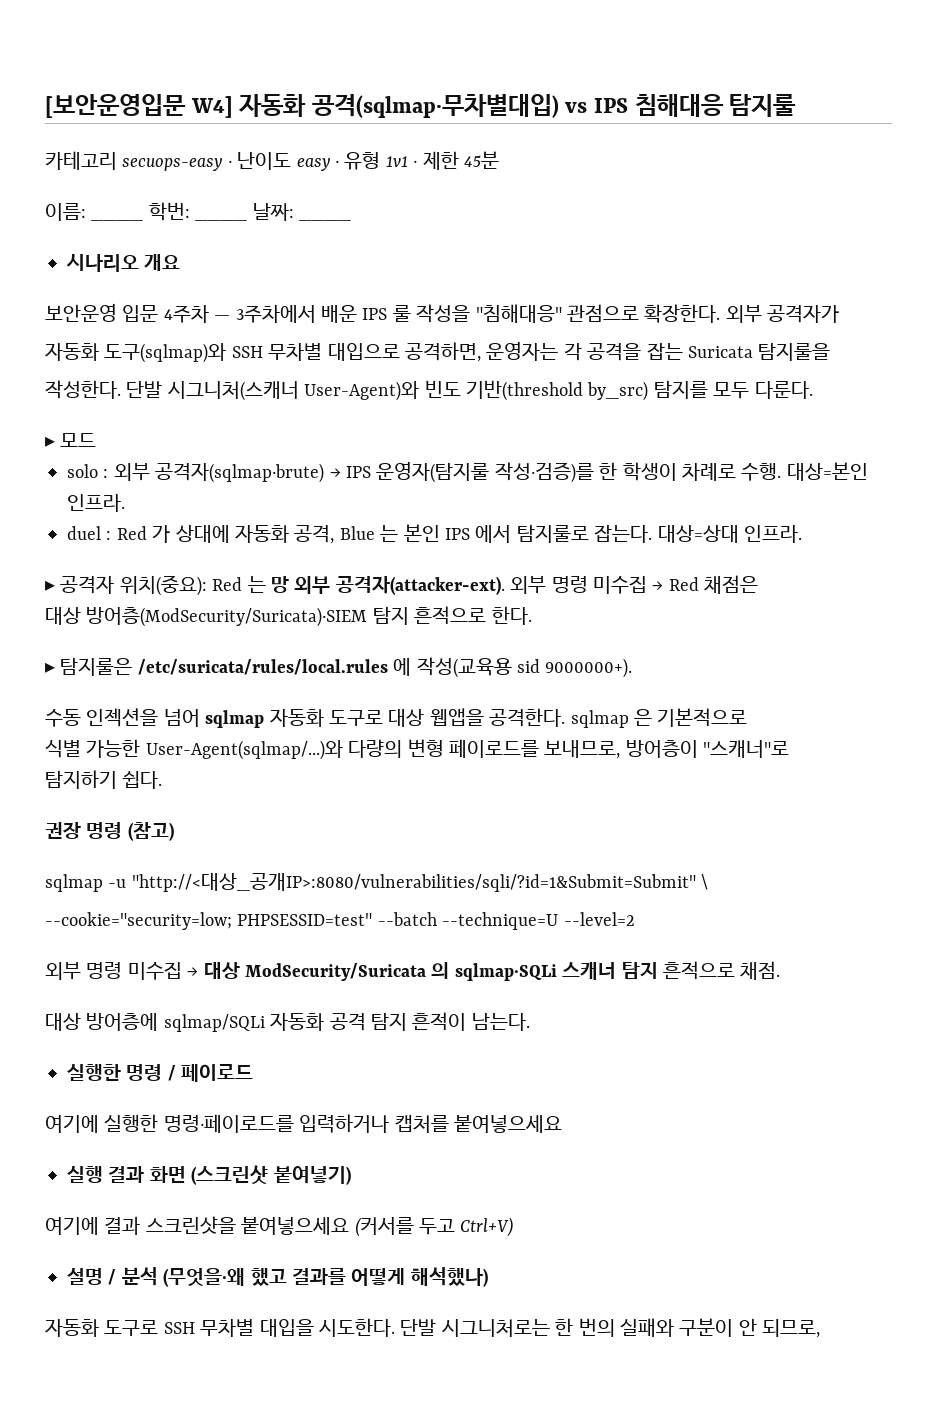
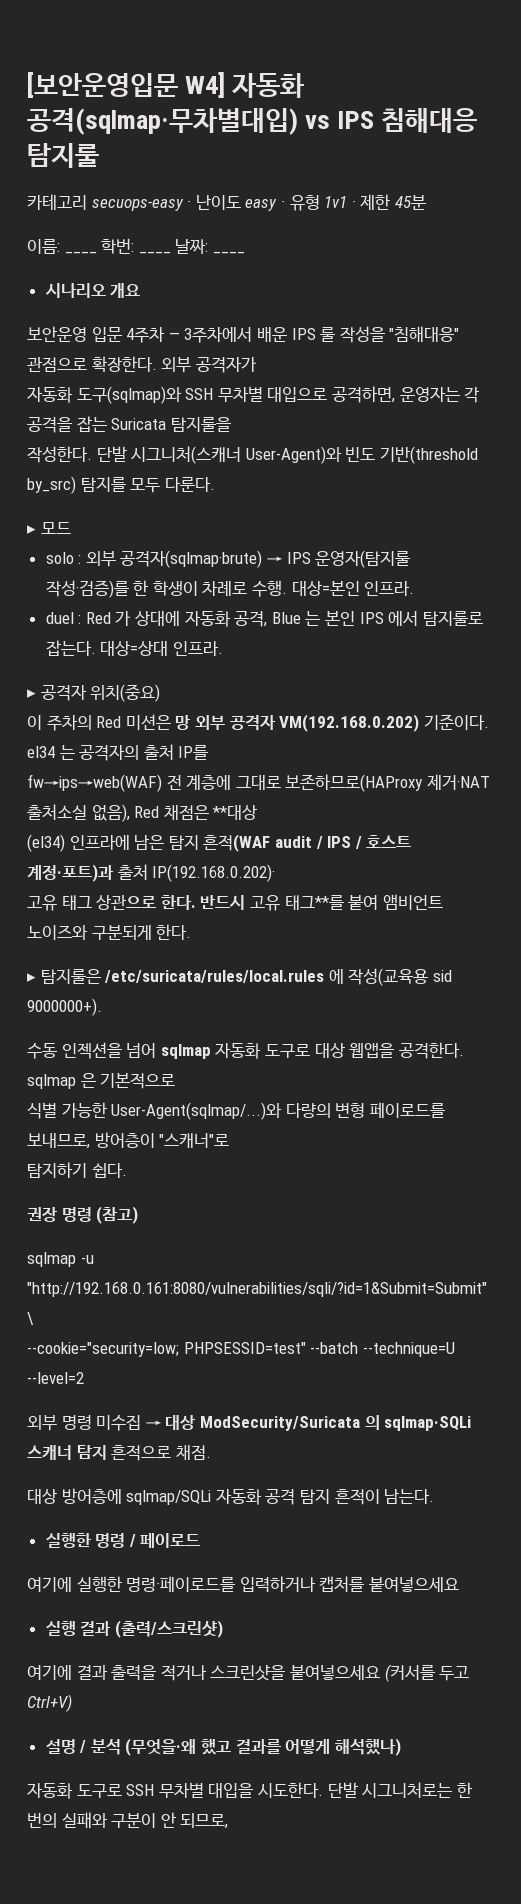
- ▸ 공격자 위치(중요): Red 는 망 외부 공격자(attacker-ext). 외부 명령 미수집 → Red 채점은
- 대상 방어층(ModSecurity/Suricata)·SIEM 탐지 흔적으로 한다.
+ ▸ 공격자 위치(중요)
+ 이 주차의 Red 미션은 망 외부 공격자 VM(192.168.0.202) 기준이다. el34 는 공격자의 출처 IP를
+ fw→ips→web(WAF) 전 계층에 그대로 보존하므로(HAProxy 제거·NAT 출처소실 없음), Red 채점은 **대상
+ (el34) 인프라에 남은 탐지 흔적(WAF audit / IPS / 호스트 계정·포트)과 출처 IP(192.168.0.202)·
+ 고유 태그 상관으로 한다. 반드시 고유 태그**를 붙여 앰비언트 노이즈와 구분되게 한다.
- sqlmap -u "http://<대상_공개IP>:8080/vulnerabilities/sqli/?id=1&Submit=Submit" \
+ sqlmap -u "http://192.168.0.161:8080/vulnerabilities/sqli/?id=1&Submit=Submit" \
- 실행 결과 화면 (스크린샷 붙여넣기)
+ 실행 결과 (출력/스크린샷)
- 여기에 결과 스크린샷을 붙여넣으세요 (커서를 두고 Ctrl+V)
+ 여기에 결과 출력을 적거나 스크린샷을 붙여넣으세요 (커서를 두고 Ctrl+V)

